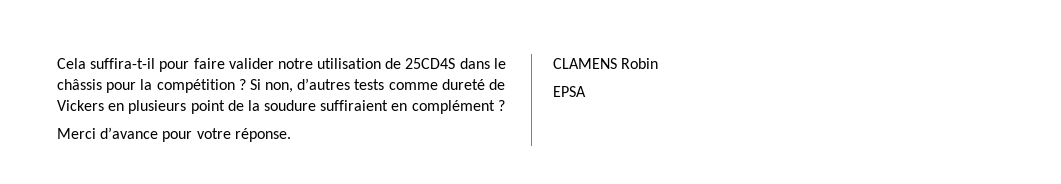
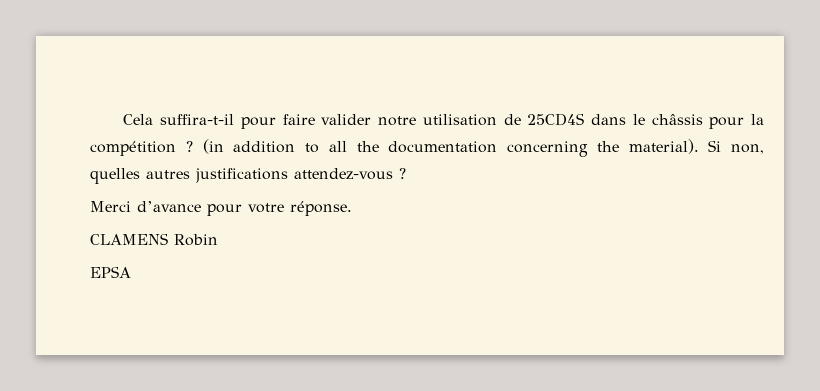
- Si non, d’autres tests comme dureté de Vickers en plusieurs point de la soudure suffiraient en complément ?
+ (in addition to all the documentation concerning the material). Si non, quelles autres justifications attendez-vous ?

